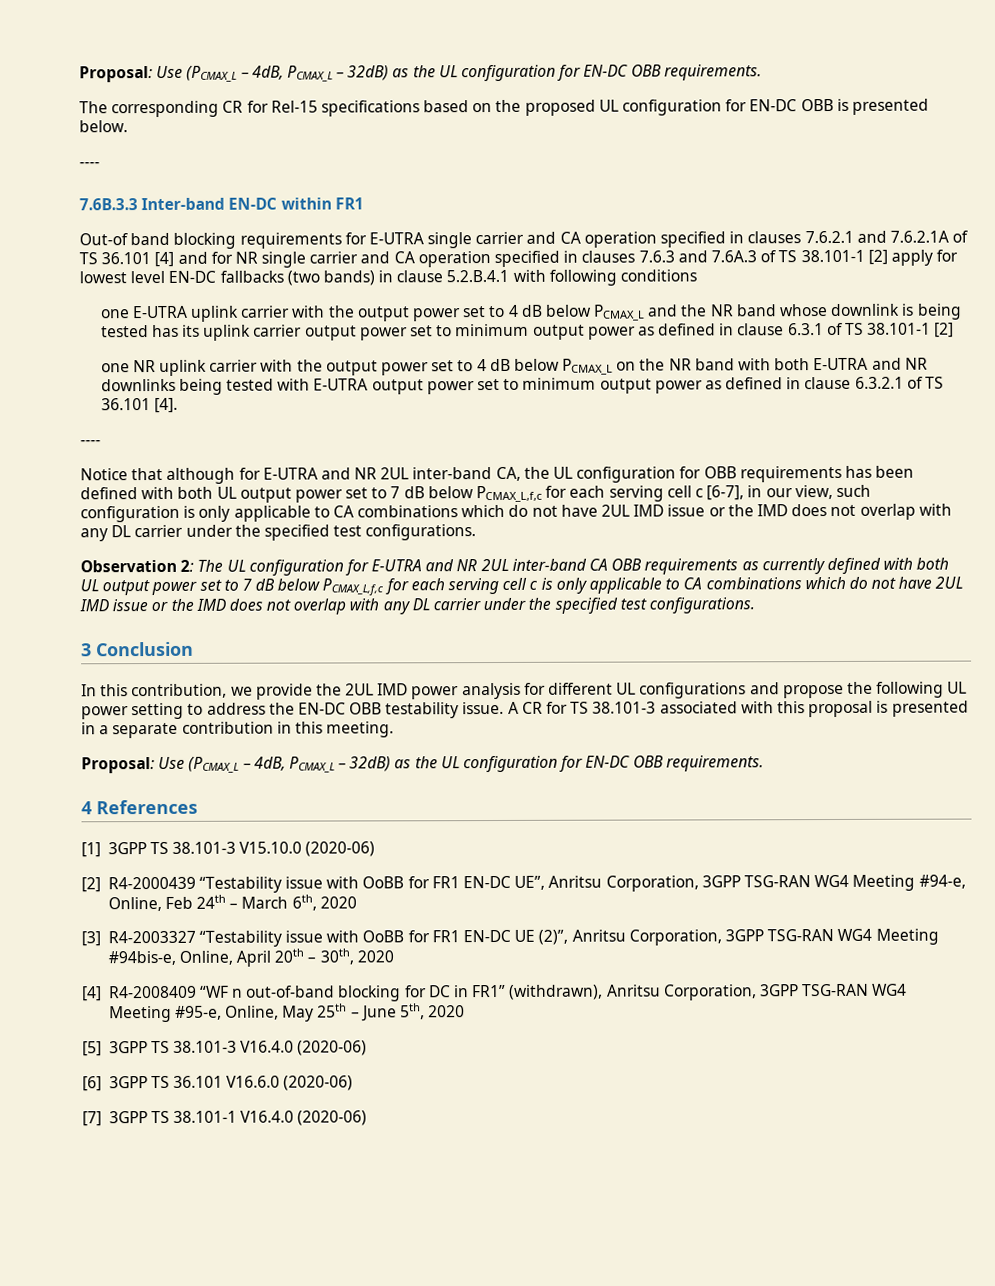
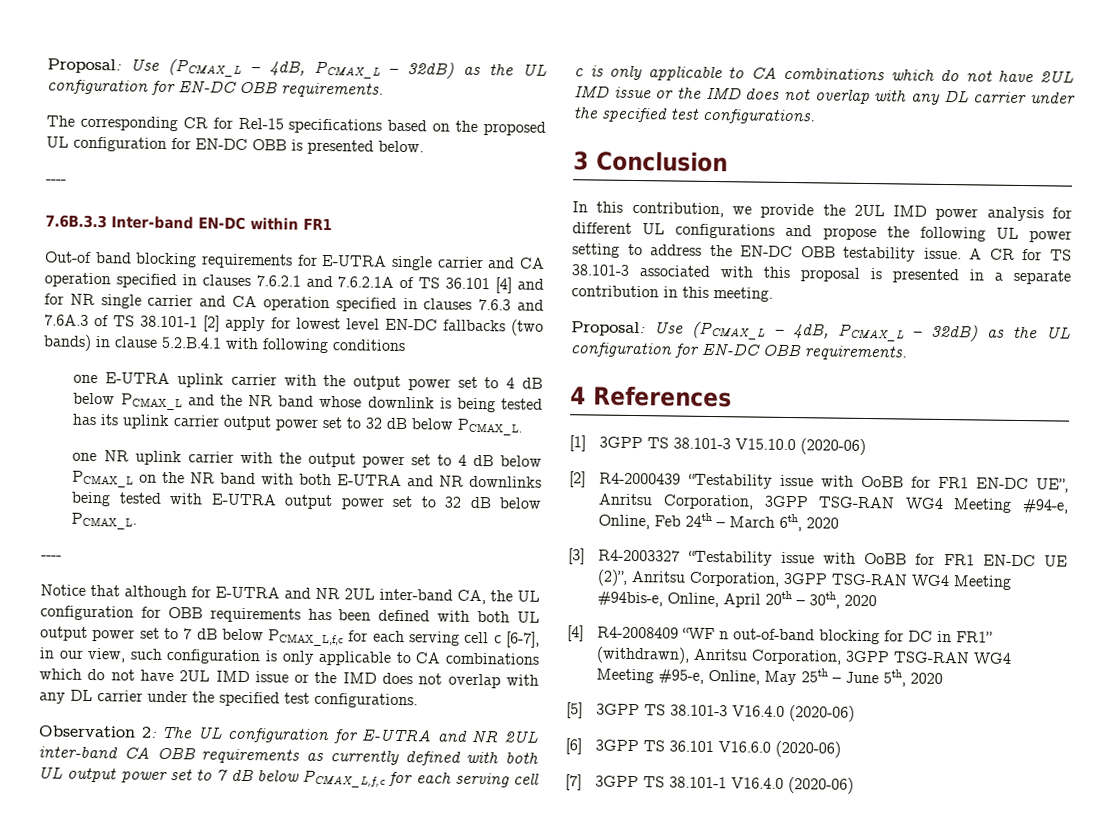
- one E-UTRA uplink carrier with the output power set to 4 dB below PCMAX_L and the NR band whose downlink is being tested has its uplink carrier output power set to minimum output power as defined in clause 6.3.1 of TS 38.101-1 [2]
+ one E-UTRA uplink carrier with the output power set to 4 dB below PCMAX_L and the NR band whose downlink is being tested has its uplink carrier output power set to 32 dB below PCMAX_L.
- one NR uplink carrier with the output power set to 4 dB below PCMAX_L on the NR band with both E-UTRA and NR downlinks being tested with E-UTRA output power set to minimum output power as defined in clause 6.3.2.1 of TS 36.101 [4].
+ one NR uplink carrier with the output power set to 4 dB below PCMAX_L on the NR band with both E-UTRA and NR downlinks being tested with E-UTRA output power set to 32 dB below PCMAX_L.

